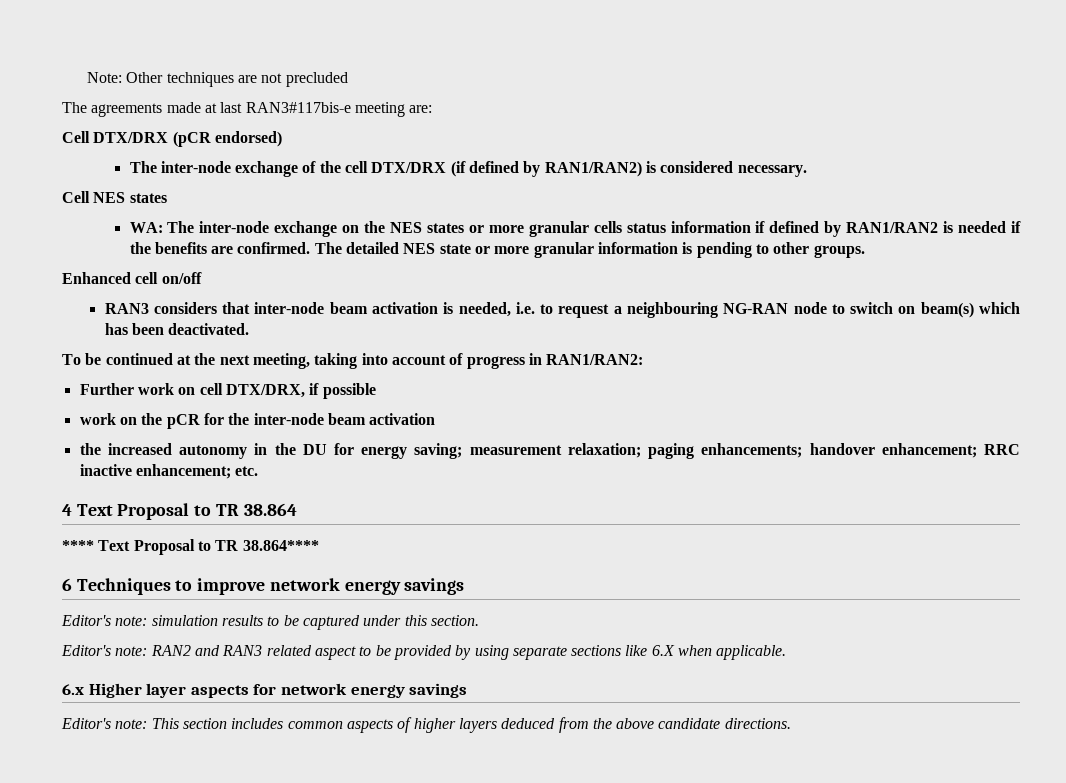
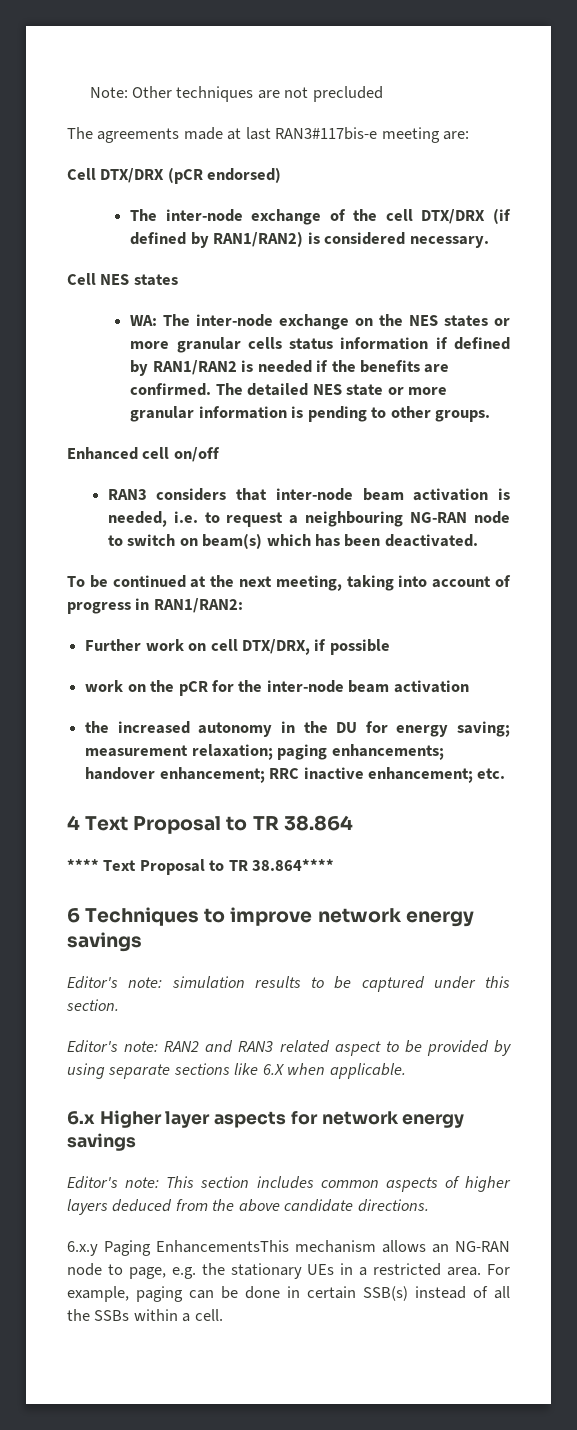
+ 6.x.y Paging EnhancementsThis mechanism allows an NG-RAN node to page, e.g. the stationary UEs in a restricted area. For example, paging can be done in certain SSB(s) instead of all the SSBs within a cell.

